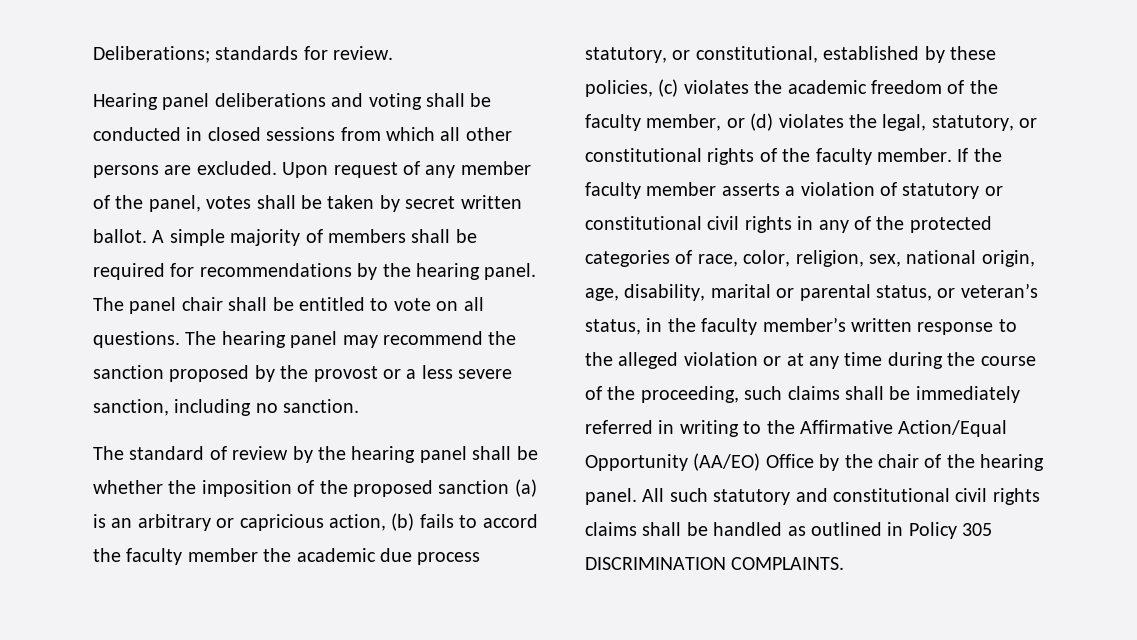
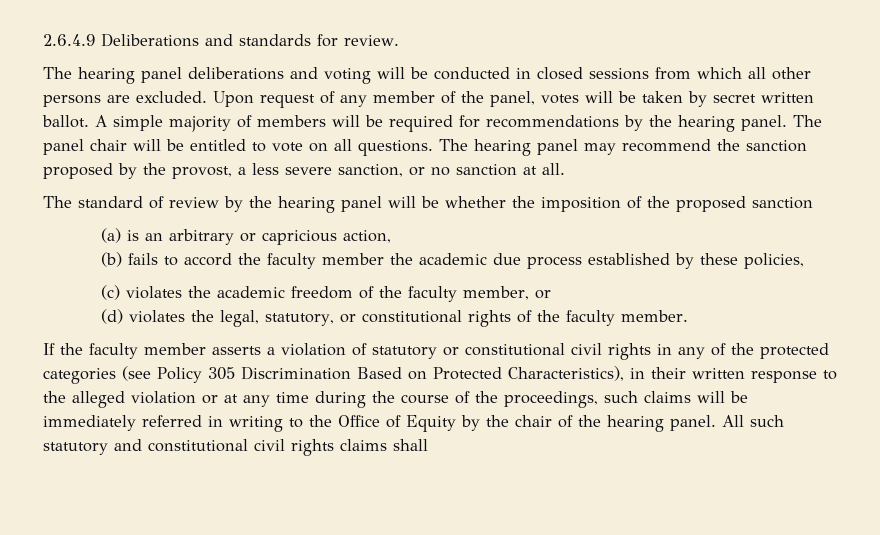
- Deliberations; standards for review.
+ 2.6.4.9 Deliberations and standards for review.
- Hearing panel deliberations and voting shall be conducted in closed sessions from which all other persons are excluded.
+ The hearing panel deliberations and voting will be conducted in closed sessions from which all other persons are excluded.
- Upon request of any member of the panel, votes shall be taken by secret written ballot.
+ Upon request of any member of the panel, votes will be taken by secret written ballot.
- A simple majority of members shall be required for recommendations by the hearing panel.
+ A simple majority of members will be required for recommendations by the hearing panel.
- The panel chair shall be entitled to vote on all questions.
+ The panel chair will be entitled to vote on all questions.
- The hearing panel may recommend the sanction proposed by the provost or a less severe sanction, including no sanction.
+ The hearing panel may recommend the sanction proposed by the provost, a less severe sanction, or no sanction at all.
- The standard of review by the hearing panel shall be whether the imposition of the proposed sanction (a) is an arbitrary or capricious action, (b) fails to accord the faculty member the academic due process statutory, or constitutional, established by these policies, (c) violates the academic freedom of the faculty member, or (d) violates the legal, statutory, or constitutional rights of the faculty member. If the faculty member asserts a violation of statutory or constitutional civil rights in any of the protected categories of race, color, religion, sex, national origin, age, disability, marital or parental status, or veteran’s status, in the faculty member’s written response to the alleged violation or at any time during the course of the proceeding, such claims shall be immediately referred in writing to the Affirmative Action/Equal Opportunity (AA/EO) Office by the chair of the hearing panel.
+ The standard of review by the hearing panel will be whether the imposition of the proposed sanction
+ (a) is an arbitrary or capricious action,
+ (b) fails to accord the faculty member the academic due process established by these policies,
+ (c) violates the academic freedom of the faculty member, or
+ (d) violates the legal, statutory, or constitutional rights of the faculty member.
+ If the faculty member asserts a violation of statutory or constitutional civil rights in any of the protected categories (see Policy 305 Discrimination Based on Protected Characteristics), in their written response to the alleged violation or at any time during the course of the proceedings, such claims will be immediately referred in writing to the Office of Equity by the chair of the hearing panel.
- All such statutory and constitutional civil rights claims shall be handled as outlined in Policy 305 DISCRIMINATION COMPLAINTS.
+ All such statutory and constitutional civil rights claims shall

